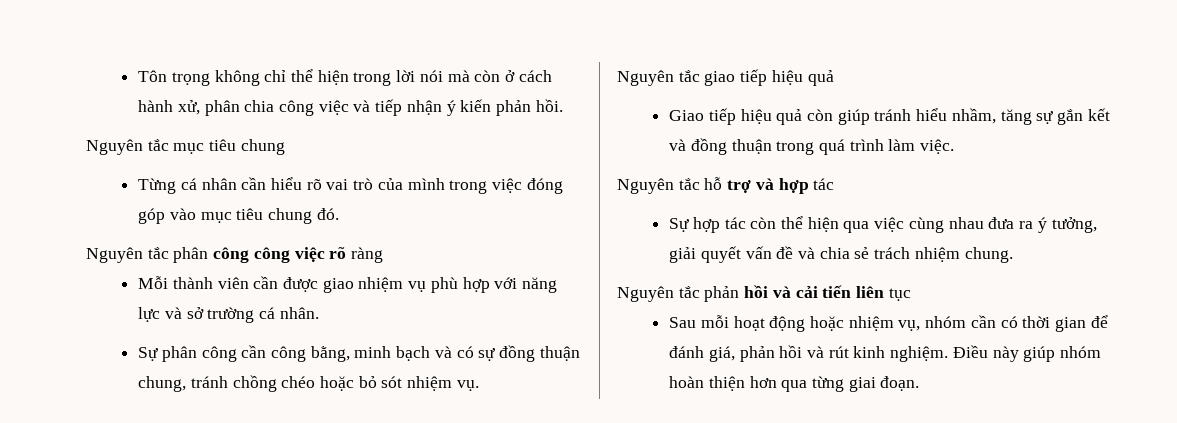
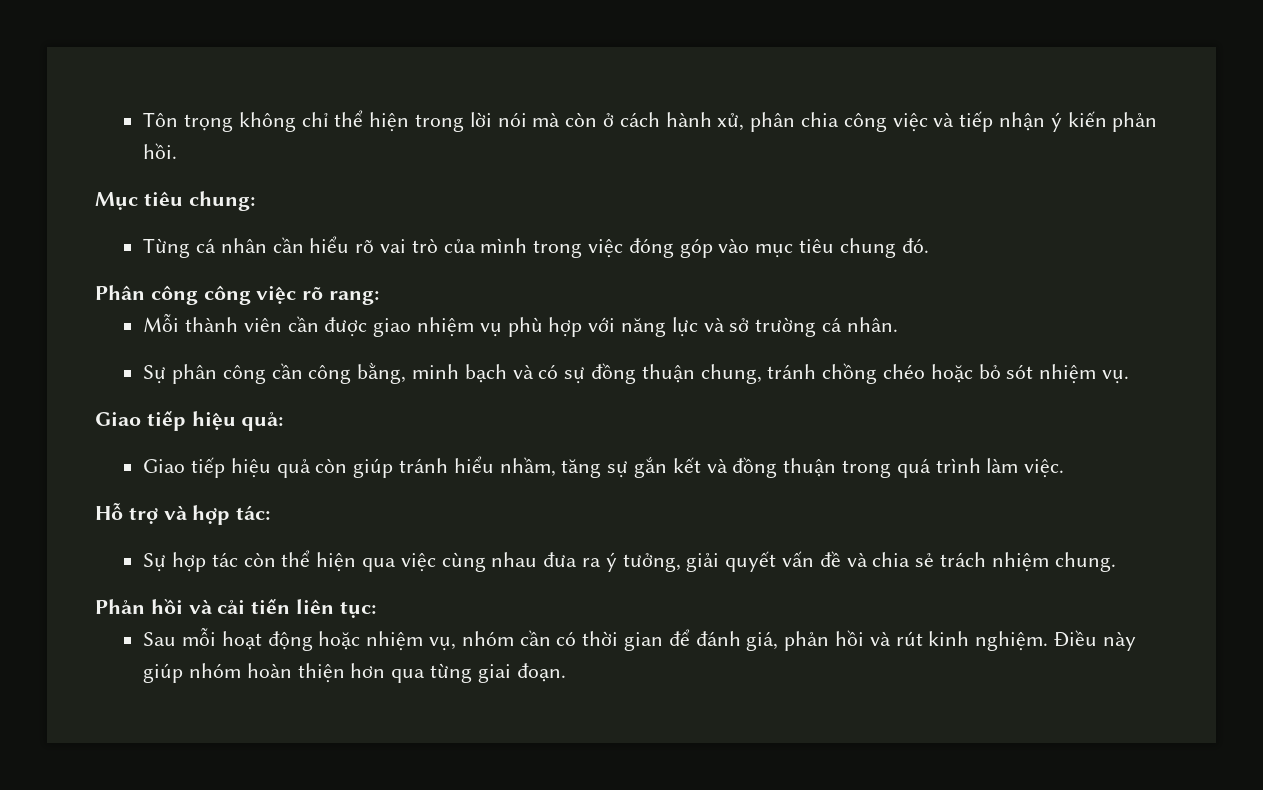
- Nguyên tắc mục tiêu chung
+ Mục tiêu chung:
- Nguyên tắc phân công công việc rõ ràng
+ Phân công công việc rõ rang:
- Nguyên tắc giao tiếp hiệu quả
+ Giao tiếp hiệu quả:
- Nguyên tắc hỗ trợ và hợp tác
+ Hỗ trợ và hợp tác:
- Nguyên tắc phản hồi và cải tiến liên tục
+ Phản hồi và cải tiến liên tục:

